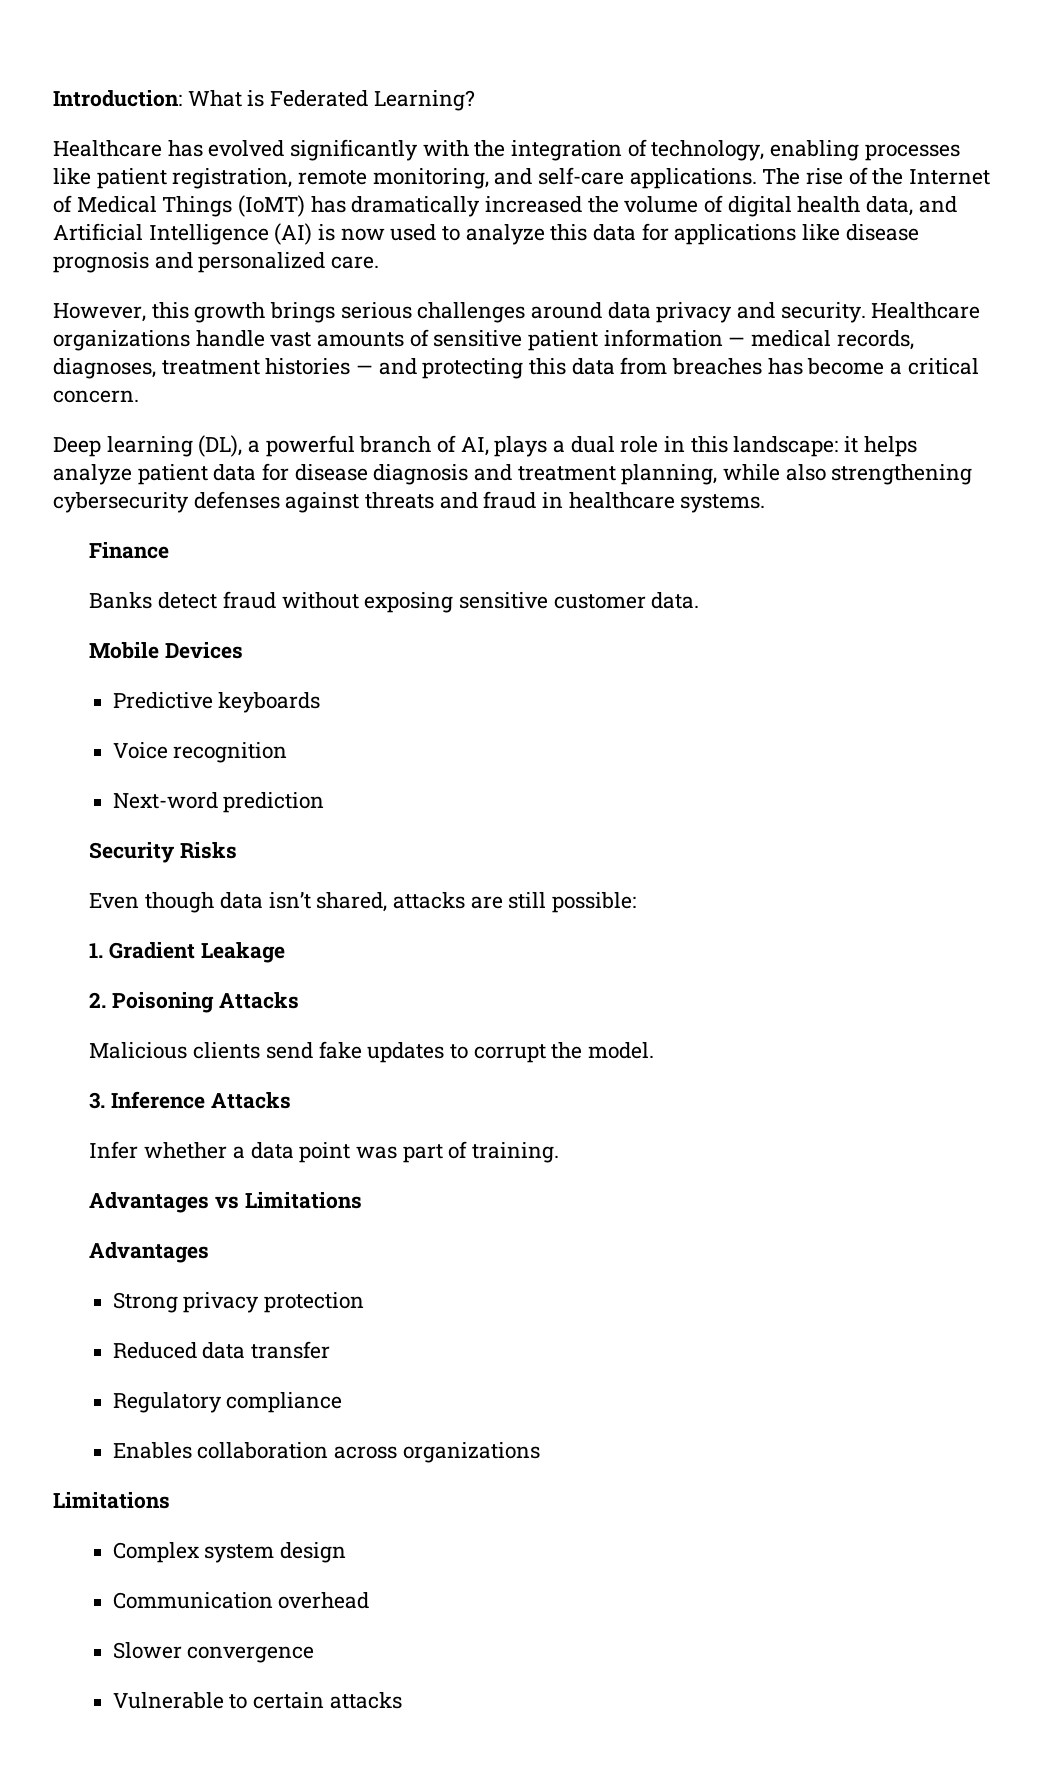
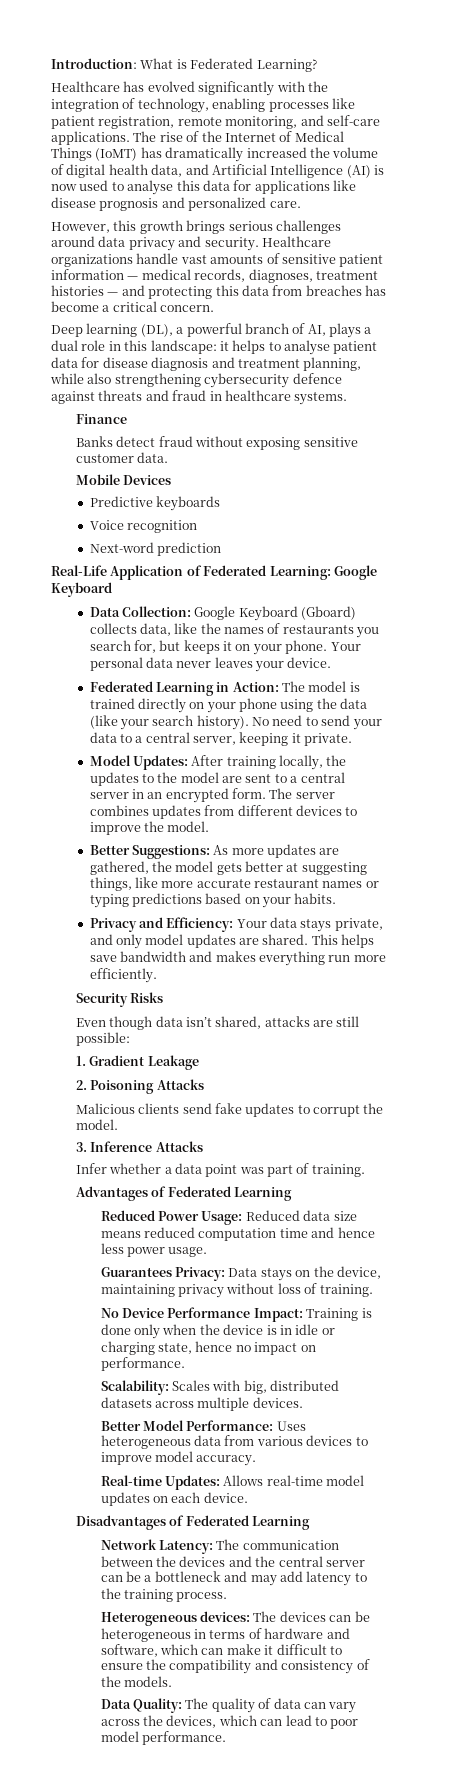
- The rise of the Internet of Medical Things (IoMT) has dramatically increased the volume of digital health data, and Artificial Intelligence (AI) is now used to analyze this data for applications like disease prognosis and personalized care.
+ The rise of the Internet of Medical Things (IoMT) has dramatically increased the volume of digital health data, and Artificial Intelligence (AI) is now used to analyse this data for applications like disease prognosis and personalized care.
- Deep learning (DL), a powerful branch of AI, plays a dual role in this landscape: it helps analyze patient data for disease diagnosis and treatment planning, while also strengthening cybersecurity defenses against threats and fraud in healthcare systems.
+ Deep learning (DL), a powerful branch of AI, plays a dual role in this landscape: it helps to analyse patient data for disease diagnosis and treatment planning, while also strengthening cybersecurity defence against threats and fraud in healthcare systems.
+ Real-Life Application of Federated Learning: Google Keyboard
+ Data Collection: Google Keyboard (Gboard) collects data, like the names of restaurants you search for, but keeps it on your phone. Your personal data never leaves your device.
+ Federated Learning in Action: The model is trained directly on your phone using the data (like your search history). No need to send your data to a central server, keeping it private.
+ Model Updates: After training locally, the updates to the model are sent to a central server in an encrypted form. The server combines updates from different devices to improve the model.
+ Better Suggestions: As more updates are gathered, the model gets better at suggesting things, like more accurate restaurant names or typing predictions based on your habits.
+ Privacy and Efficiency: Your data stays private, and only model updates are shared. This helps save bandwidth and makes everything run more efficiently.
- Advantages vs Limitations
- Advantages
- Strong privacy protection
- Reduced data transfer
- Regulatory compliance
- Enables collaboration across organizations
- Limitations
- Complex system design
- Communication overhead
- Slower convergence
- Vulnerable to certain attacks
+ Advantages of Federated Learning
+ Reduced Power Usage: Reduced data size means reduced computation time and hence less power usage.
+ Guarantees Privacy: Data stays on the device, maintaining privacy without loss of training.
+ No Device Performance Impact: Training is done only when the device is in idle or charging state, hence no impact on performance.
+ Scalability: Scales with big, distributed datasets across multiple devices.
+ Better Model Performance: Uses heterogeneous data from various devices to improve model accuracy.
+ Real-time Updates: Allows real-time model updates on each device.
+ Disadvantages of Federated Learning
+ Network Latency: The communication between the devices and the central server can be a bottleneck and may add latency to the training process.
+ Heterogeneous devices: The devices can be heterogeneous in terms of hardware and software, which can make it difficult to ensure the compatibility and consistency of the models.
+ Data Quality: The quality of data can vary across the devices, which can lead to poor model performance.

